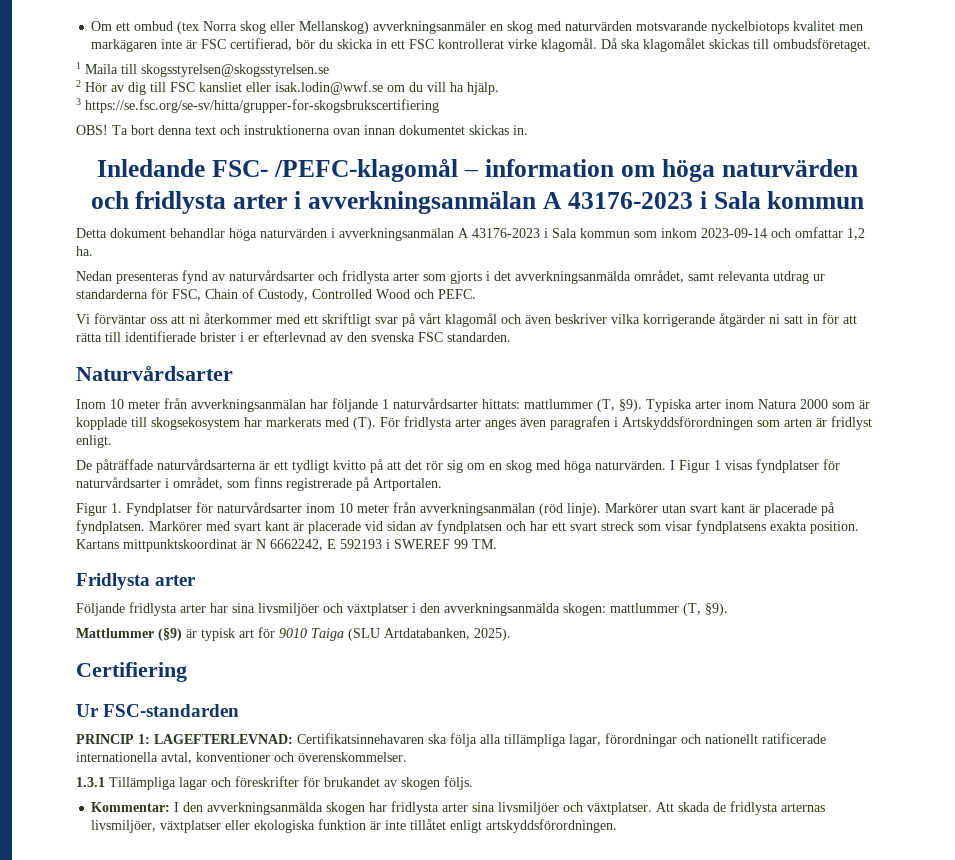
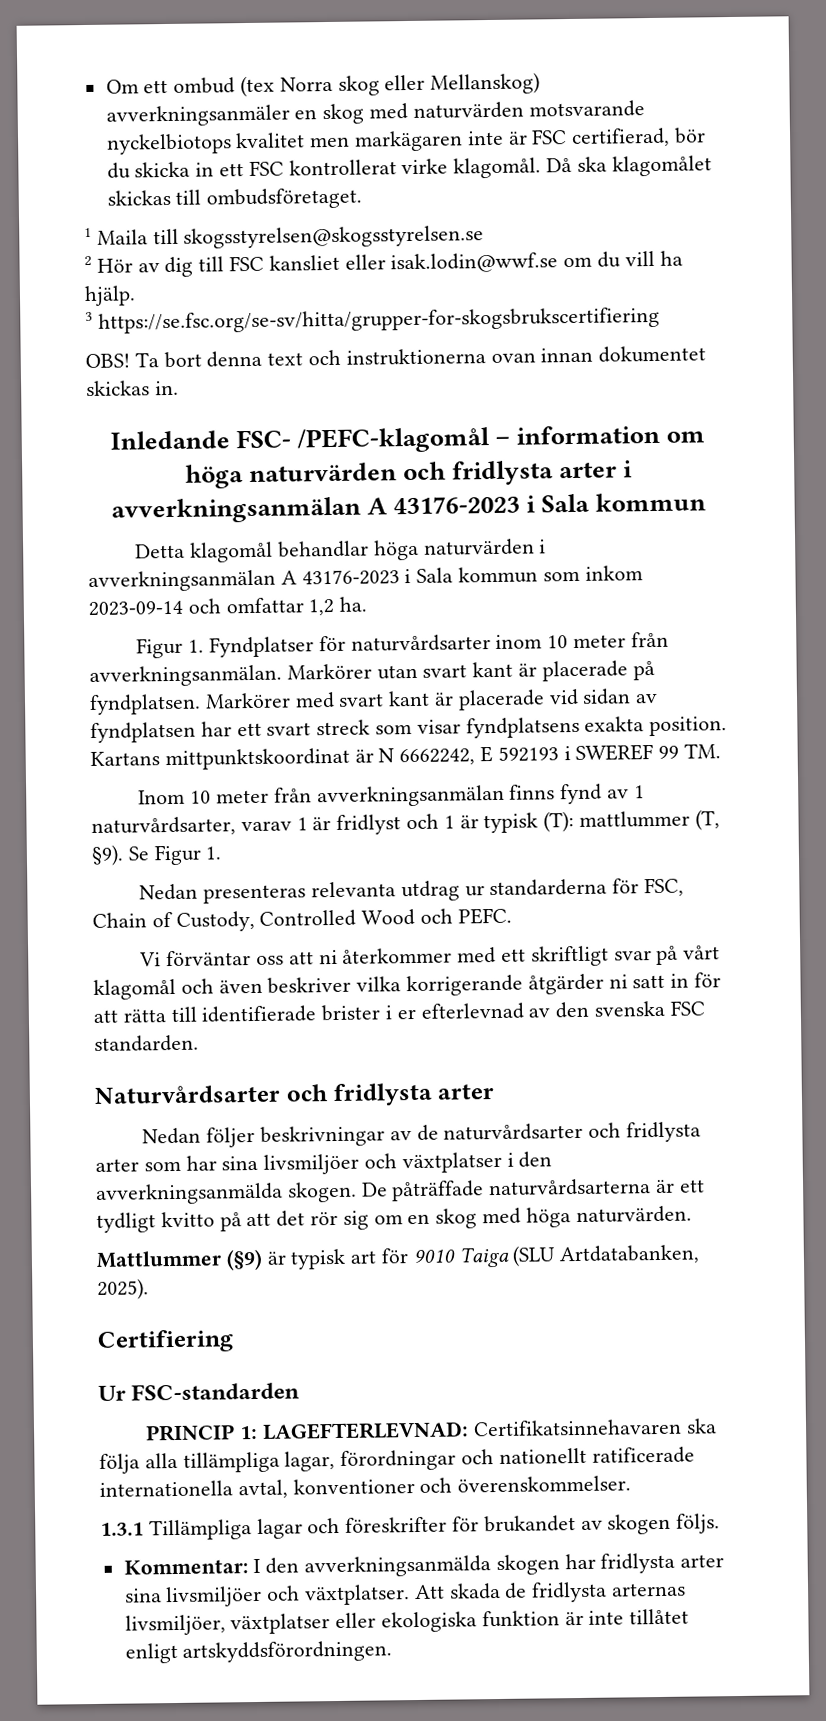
- Detta dokument behandlar höga naturvärden i avverkningsanmälan A 43176-2023 i Sala kommun som inkom 2023-09-14 och omfattar 1,2 ha.
+ Detta klagomål behandlar höga naturvärden i avverkningsanmälan A 43176-2023 i Sala kommun som inkom 2023-09-14 och omfattar 1,2 ha.
- Nedan presenteras fynd av naturvårdsarter och fridlysta arter som gjorts i det avverkningsanmälda området, samt relevanta utdrag ur standarderna för FSC, Chain of Custody, Controlled Wood och PEFC.
+ Figur 1. Fyndplatser för naturvårdsarter inom 10 meter från avverkningsanmälan. Markörer utan svart kant är placerade på fyndplatsen. Markörer med svart kant är placerade vid sidan av fyndplatsen har ett svart streck som visar fyndplatsens exakta position. Kartans mittpunktskoordinat är N 6662242, E 592193 i SWEREF 99 TM.
+ Inom 10 meter från avverkningsanmälan finns fynd av 1 naturvårdsarter, varav 1 är fridlyst och 1 är typisk (T): mattlummer (T, §9). Se Figur 1.
+ Nedan presenteras relevanta utdrag ur standarderna för FSC, Chain of Custody, Controlled Wood och PEFC.
- Naturvårdsarter
- Inom 10 meter från avverkningsanmälan har följande 1 naturvårdsarter hittats: mattlummer (T, §9). Typiska arter inom Natura 2000 som är kopplade till skogsekosystem har markerats med (T). För fridlysta arter anges även paragrafen i Artskyddsförordningen som arten är fridlyst enligt.
- De påträffade naturvårdsarterna är ett tydligt kvitto på att det rör sig om en skog med höga naturvärden. I Figur 1 visas fyndplatser för naturvårdsarter i området, som finns registrerade på Artportalen.
- Figur 1. Fyndplatser för naturvårdsarter inom 10 meter från avverkningsanmälan (röd linje). Markörer utan svart kant är placerade på fyndplatsen. Markörer med svart kant är placerade vid sidan av fyndplatsen och har ett svart streck som visar fyndplatsens exakta position. Kartans mittpunktskoordinat är N 6662242, E 592193 i SWEREF 99 TM.
- Fridlysta arter
- Följande fridlysta arter har sina livsmiljöer och växtplatser i den avverkningsanmälda skogen: mattlummer (T, §9).
+ Naturvårdsarter och fridlysta arter
+ Nedan följer beskrivningar av de naturvårdsarter och fridlysta arter som har sina livsmiljöer och växtplatser i den avverkningsanmälda skogen. De påträffade naturvårdsarterna är ett tydligt kvitto på att det rör sig om en skog med höga naturvärden.

